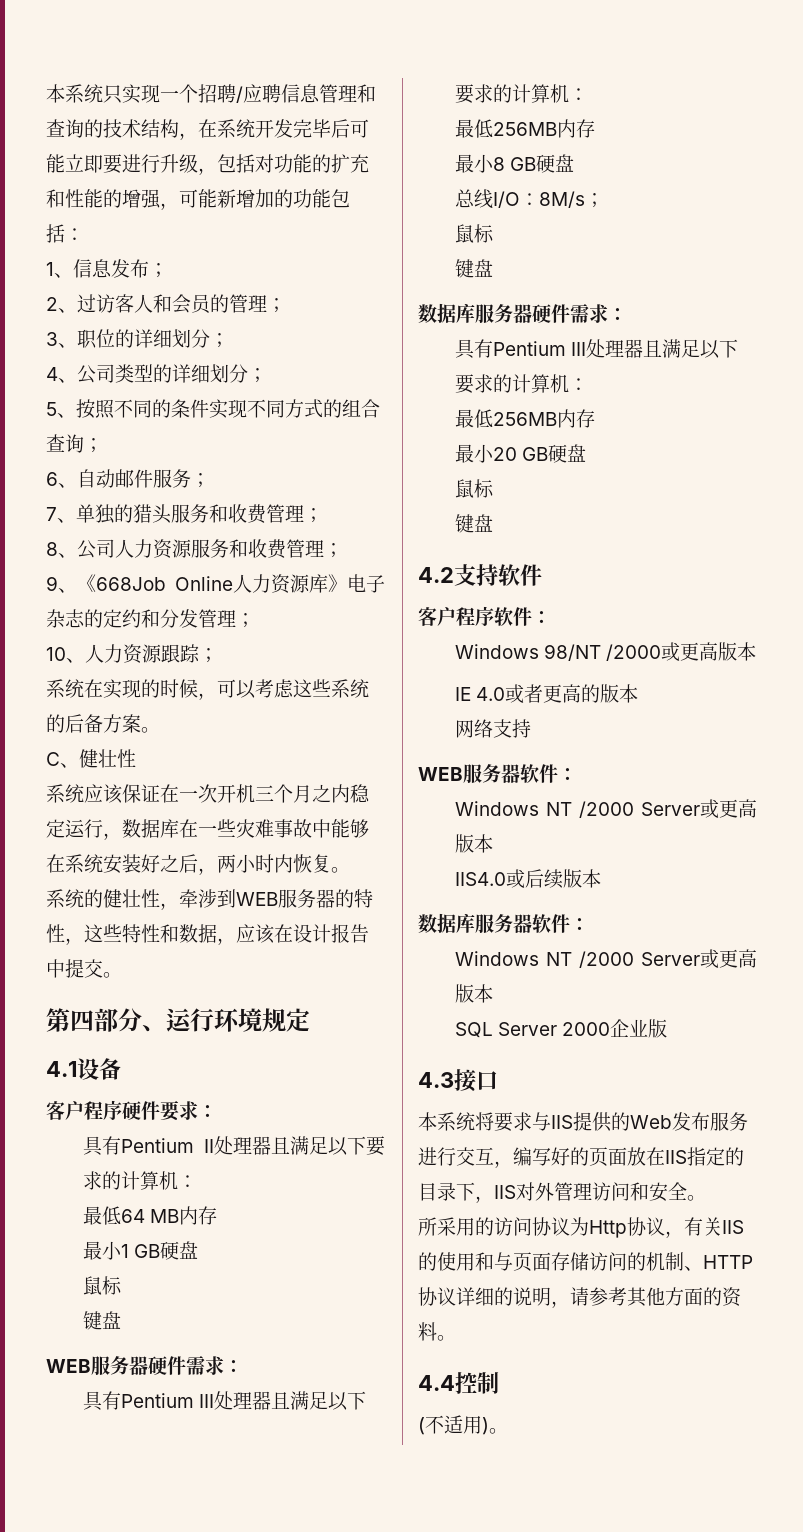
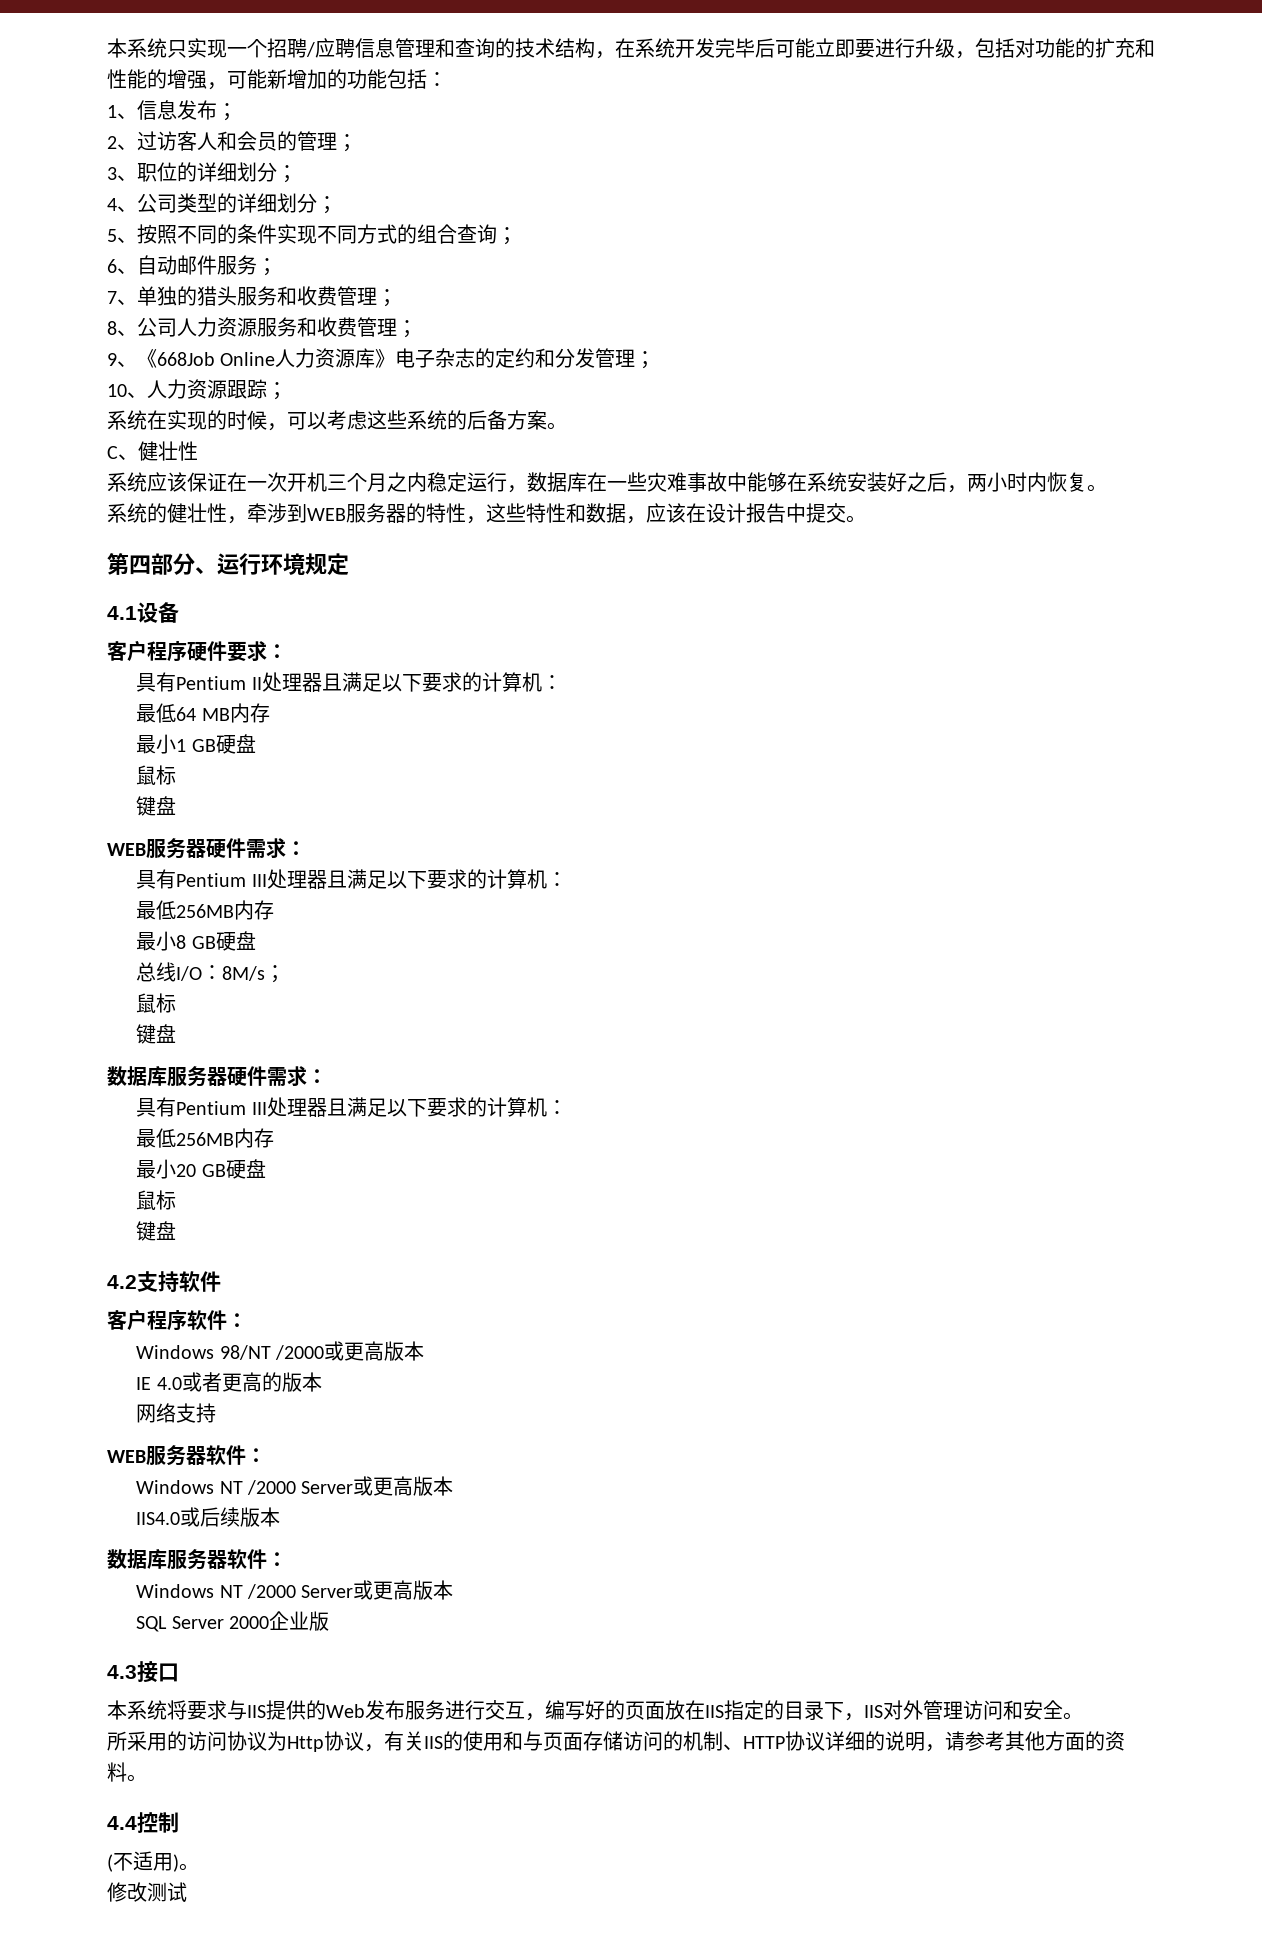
+ 修改测试

